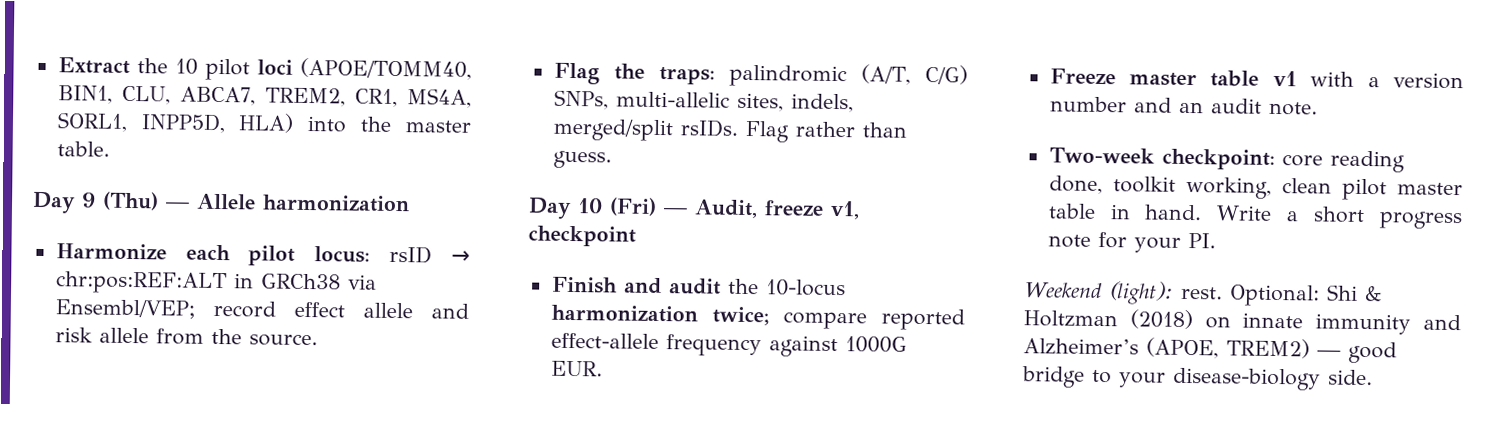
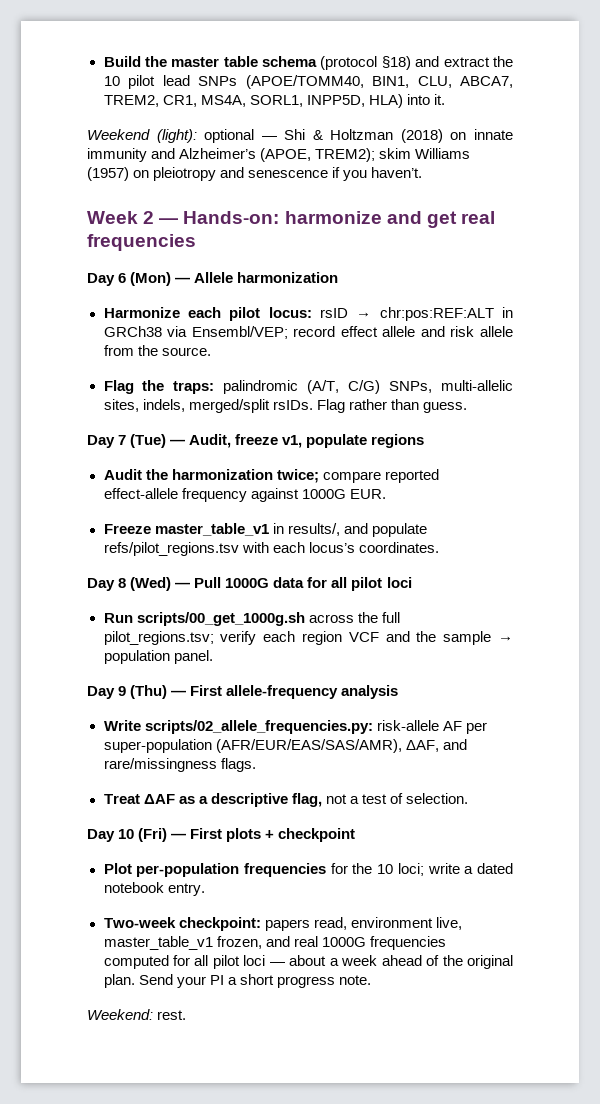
- Extract the 10 pilot loci (APOE/TOMM40, BIN1, CLU, ABCA7, TREM2, CR1, MS4A, SORL1, INPP5D, HLA) into the master table.
- Day 9 (Thu) — Allele harmonization
+ Build the master table schema (protocol §18) and extract the 10 pilot lead SNPs (APOE/TOMM40, BIN1, CLU, ABCA7, TREM2, CR1, MS4A, SORL1, INPP5D, HLA) into it.
+ Weekend (light): optional — Shi & Holtzman (2018) on innate immunity and Alzheimer’s (APOE, TREM2); skim Williams (1957) on pleiotropy and senescence if you haven’t.
+ Week 2 — Hands-on: harmonize and get real frequencies
+ Day 6 (Mon) — Allele harmonization
- Day 10 (Fri) — Audit, freeze v1, checkpoint
- Finish and audit the 10-locus harmonization twice; compare reported effect-allele frequency against 1000G EUR.
+ Day 7 (Tue) — Audit, freeze v1, populate regions
+ Audit the harmonization twice; compare reported effect-allele frequency against 1000G EUR.
- Freeze master table v1 with a version number and an audit note.
- Two-week checkpoint: core reading done, toolkit working, clean pilot master table in hand. Write a short progress note for your PI.
- Weekend (light): rest. Optional: Shi & Holtzman (2018) on innate immunity and Alzheimer’s (APOE, TREM2) — good bridge to your disease-biology side.
+ Freeze master_table_v1 in results/, and populate refs/pilot_regions.tsv with each locus’s coordinates.
+ Day 8 (Wed) — Pull 1000G data for all pilot loci
+ Run scripts/00_get_1000g.sh across the full pilot_regions.tsv; verify each region VCF and the sample → population panel.
+ Day 9 (Thu) — First allele-frequency analysis
+ Write scripts/02_allele_frequencies.py: risk-allele AF per super-population (AFR/EUR/EAS/SAS/AMR), ΔAF, and rare/missingness flags.
+ Treat ΔAF as a descriptive flag, not a test of selection.
+ Day 10 (Fri) — First plots + checkpoint
+ Plot per-population frequencies for the 10 loci; write a dated notebook entry.
+ Two-week checkpoint: papers read, environment live, master_table_v1 frozen, and real 1000G frequencies computed for all pilot loci — about a week ahead of the original plan. Send your PI a short progress note.
+ Weekend: rest.

